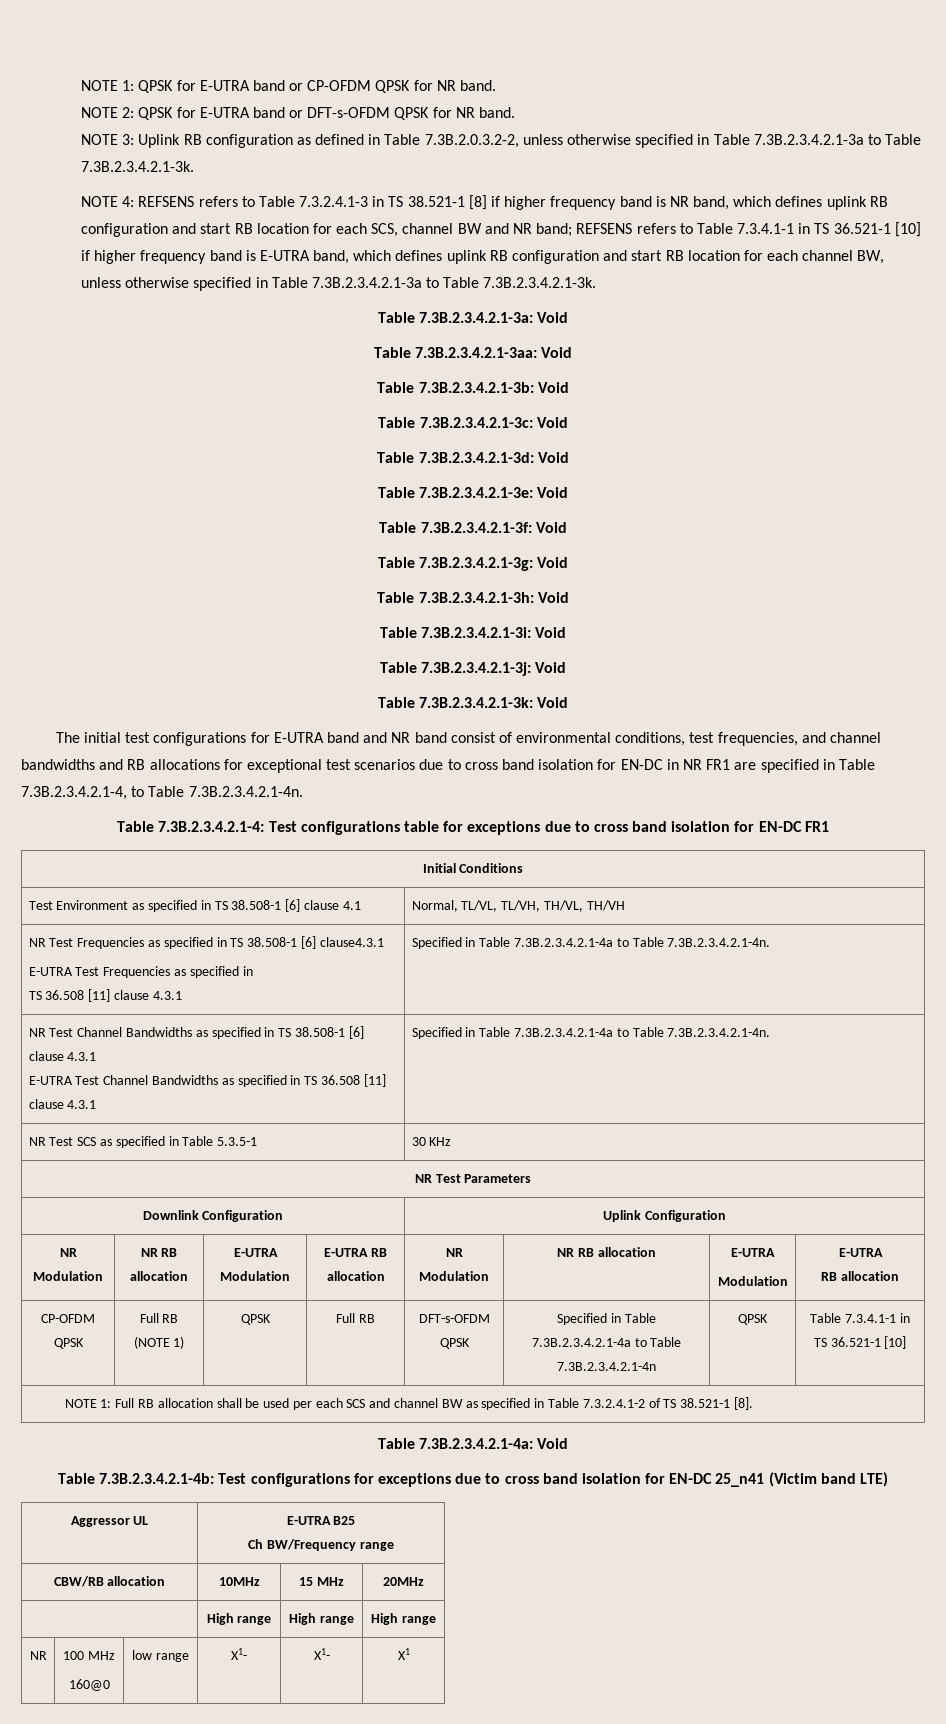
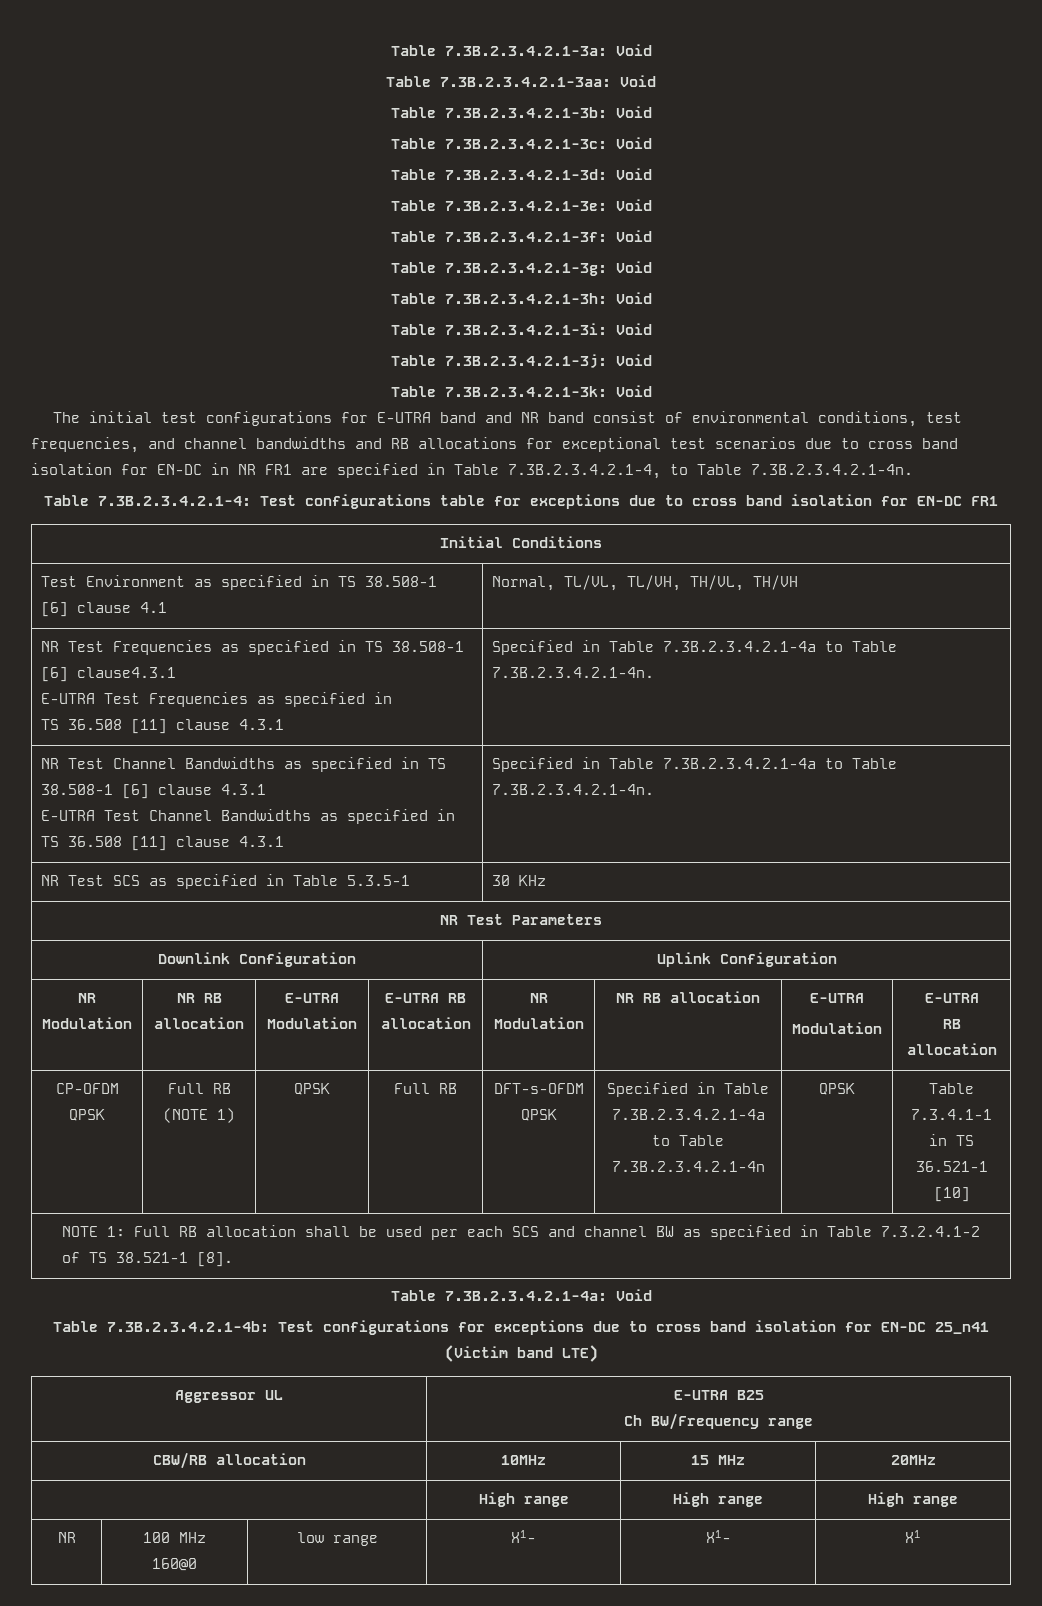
- NOTE 1: QPSK for E-UTRA band or CP-OFDM QPSK for NR band.
- NOTE 2: QPSK for E-UTRA band or DFT-s-OFDM QPSK for NR band.
- NOTE 3: Uplink RB configuration as defined in Table 7.3B.2.0.3.2-2, unless otherwise specified in Table 7.3B.2.3.4.2.1-3a to Table 7.3B.2.3.4.2.1-3k.
- NOTE 4: REFSENS refers to Table 7.3.2.4.1-3 in TS 38.521-1 [8] if higher frequency band is NR band, which defines uplink RB configuration and start RB location for each SCS, channel BW and NR band; REFSENS refers to Table 7.3.4.1-1 in TS 36.521-1 [10] if higher frequency band is E-UTRA band, which defines uplink RB configuration and start RB location for each channel BW, unless otherwise specified in Table 7.3B.2.3.4.2.1-3a to Table 7.3B.2.3.4.2.1-3k.

